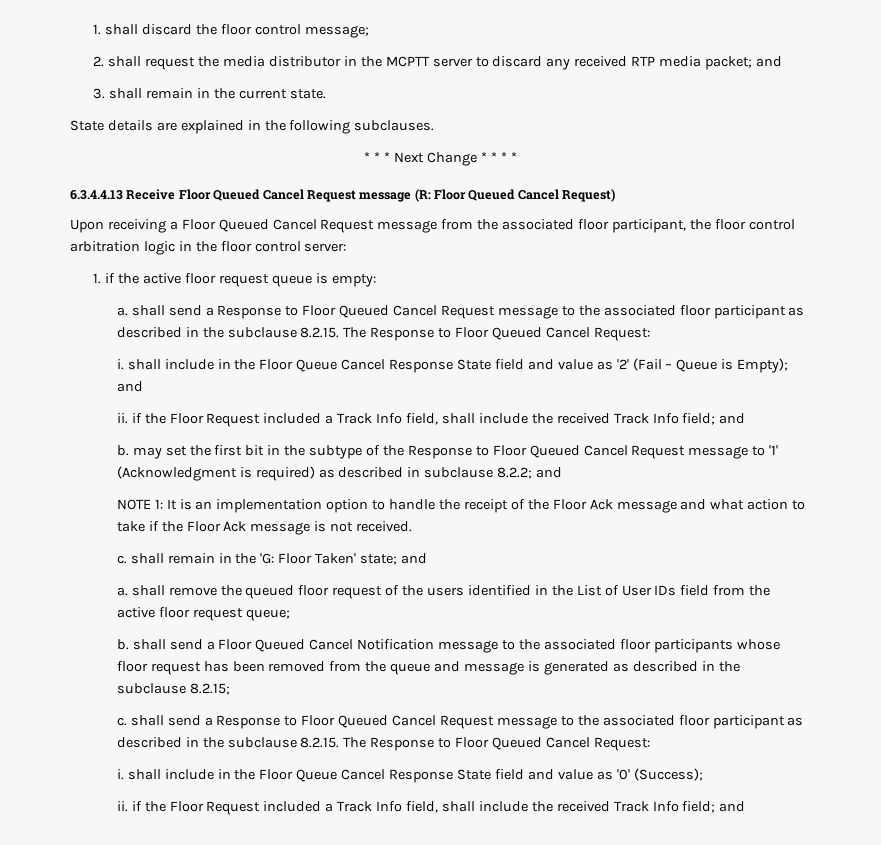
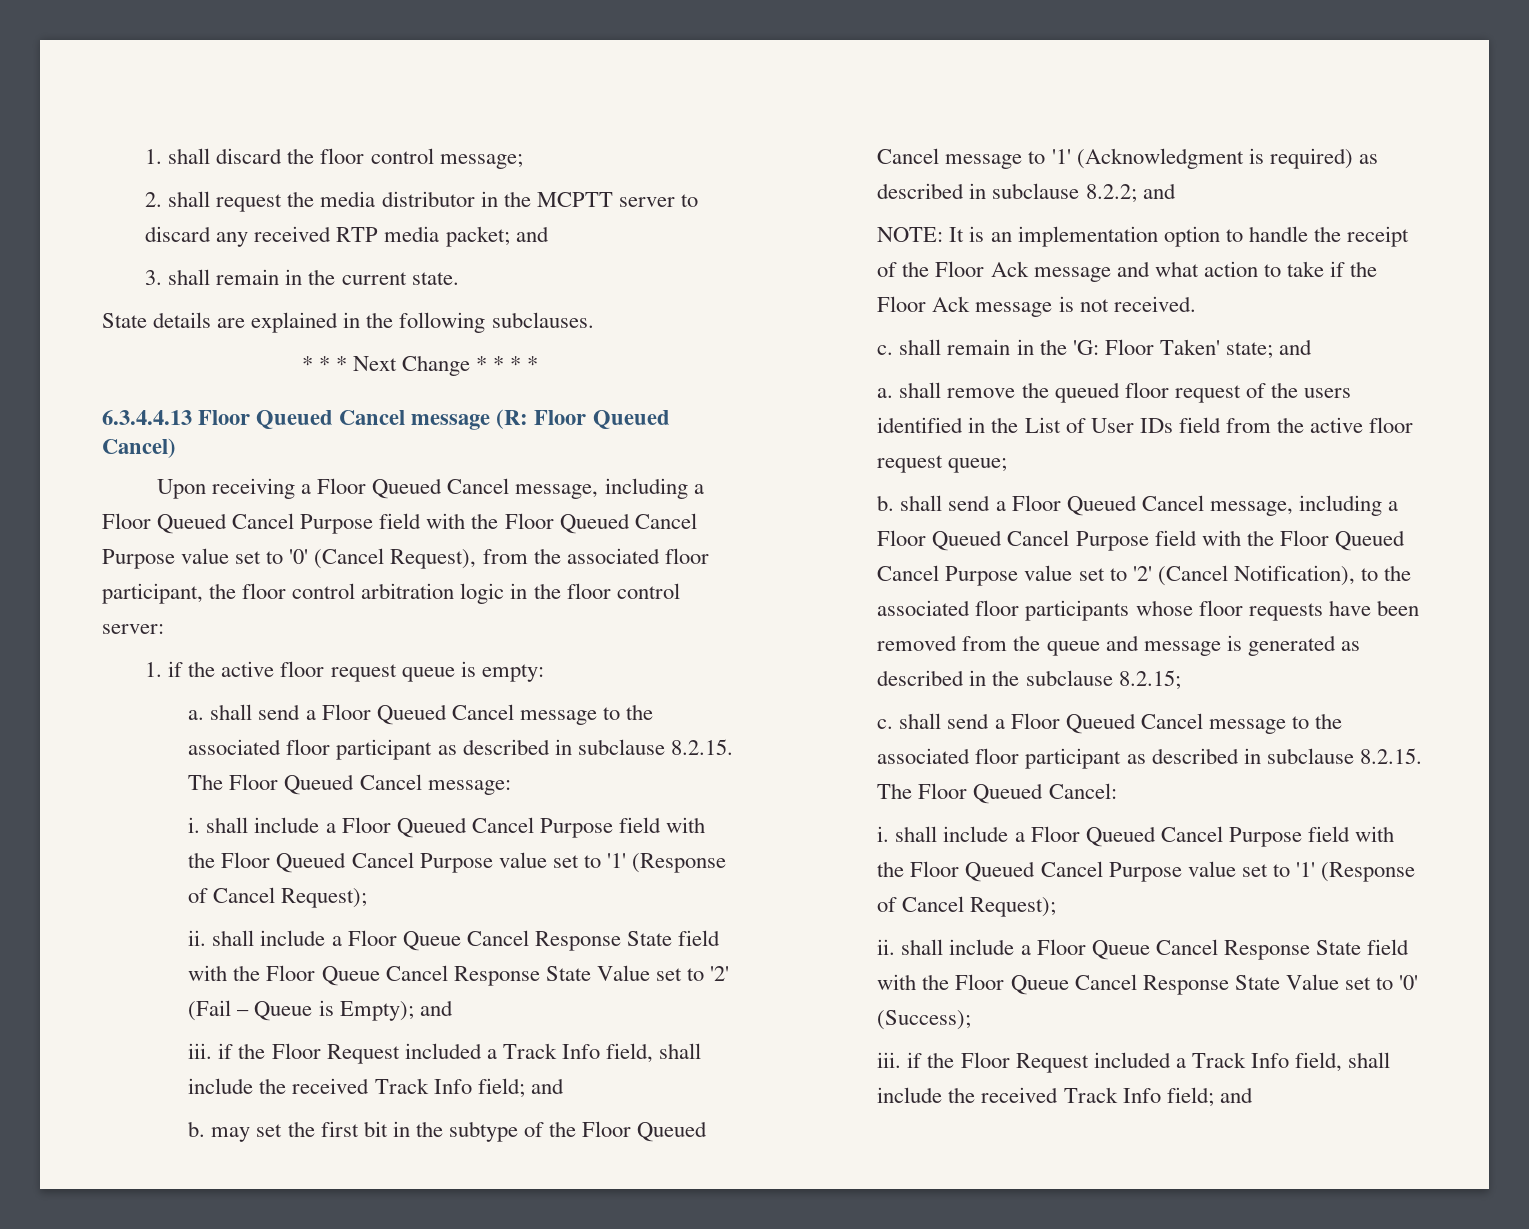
- 6.3.4.4.13 Receive Floor Queued Cancel Request message (R: Floor Queued Cancel Request)
+ 6.3.4.4.13 Floor Queued Cancel message (R: Floor Queued Cancel)
- Upon receiving a Floor Queued Cancel Request message from the associated floor participant, the floor control arbitration logic in the floor control server:
+ Upon receiving a Floor Queued Cancel message, including a Floor Queued Cancel Purpose field with the Floor Queued Cancel Purpose value set to '0' (Cancel Request), from the associated floor participant, the floor control arbitration logic in the floor control server:
- a. shall send a Response to Floor Queued Cancel Request message to the associated floor participant as described in the subclause 8.2.15. The Response to Floor Queued Cancel Request:
- i. shall include in the Floor Queue Cancel Response State field and value as '2' (Fail – Queue is Empty); and
- ii. if the Floor Request included a Track Info field, shall include the received Track Info field; and
+ a. shall send a Floor Queued Cancel message to the associated floor participant as described in subclause 8.2.15. The Floor Queued Cancel message:
+ i. shall include a Floor Queued Cancel Purpose field with the Floor Queued Cancel Purpose value set to '1' (Response of Cancel Request);
+ ii. shall include a Floor Queue Cancel Response State field with the Floor Queue Cancel Response State Value set to '2' (Fail – Queue is Empty); and
+ iii. if the Floor Request included a Track Info field, shall include the received Track Info field; and
- b. may set the first bit in the subtype of the Response to Floor Queued Cancel Request message to '1' (Acknowledgment is required) as described in subclause 8.2.2; and
+ b. may set the first bit in the subtype of the Floor Queued Cancel message to '1' (Acknowledgment is required) as described in subclause 8.2.2; and
- NOTE 1: It is an implementation option to handle the receipt of the Floor Ack message and what action to take if the Floor Ack message is not received.
+ NOTE: It is an implementation option to handle the receipt of the Floor Ack message and what action to take if the Floor Ack message is not received.
- b. shall send a Floor Queued Cancel Notification message to the associated floor participants whose floor request has been removed from the queue and message is generated as described in the subclause 8.2.15;
+ b. shall send a Floor Queued Cancel message, including a Floor Queued Cancel Purpose field with the Floor Queued Cancel Purpose value set to '2' (Cancel Notification), to the associated floor participants whose floor requests have been removed from the queue and message is generated as described in the subclause 8.2.15;
- c. shall send a Response to Floor Queued Cancel Request message to the associated floor participant as described in the subclause 8.2.15. The Response to Floor Queued Cancel Request:
- i. shall include in the Floor Queue Cancel Response State field and value as '0' (Success);
- ii. if the Floor Request included a Track Info field, shall include the received Track Info field; and
+ c. shall send a Floor Queued Cancel message to the associated floor participant as described in subclause 8.2.15. The Floor Queued Cancel:
+ i. shall include a Floor Queued Cancel Purpose field with the Floor Queued Cancel Purpose value set to '1' (Response of Cancel Request);
+ ii. shall include a Floor Queue Cancel Response State field with the Floor Queue Cancel Response State Value set to '0' (Success);
+ iii. if the Floor Request included a Track Info field, shall include the received Track Info field; and

